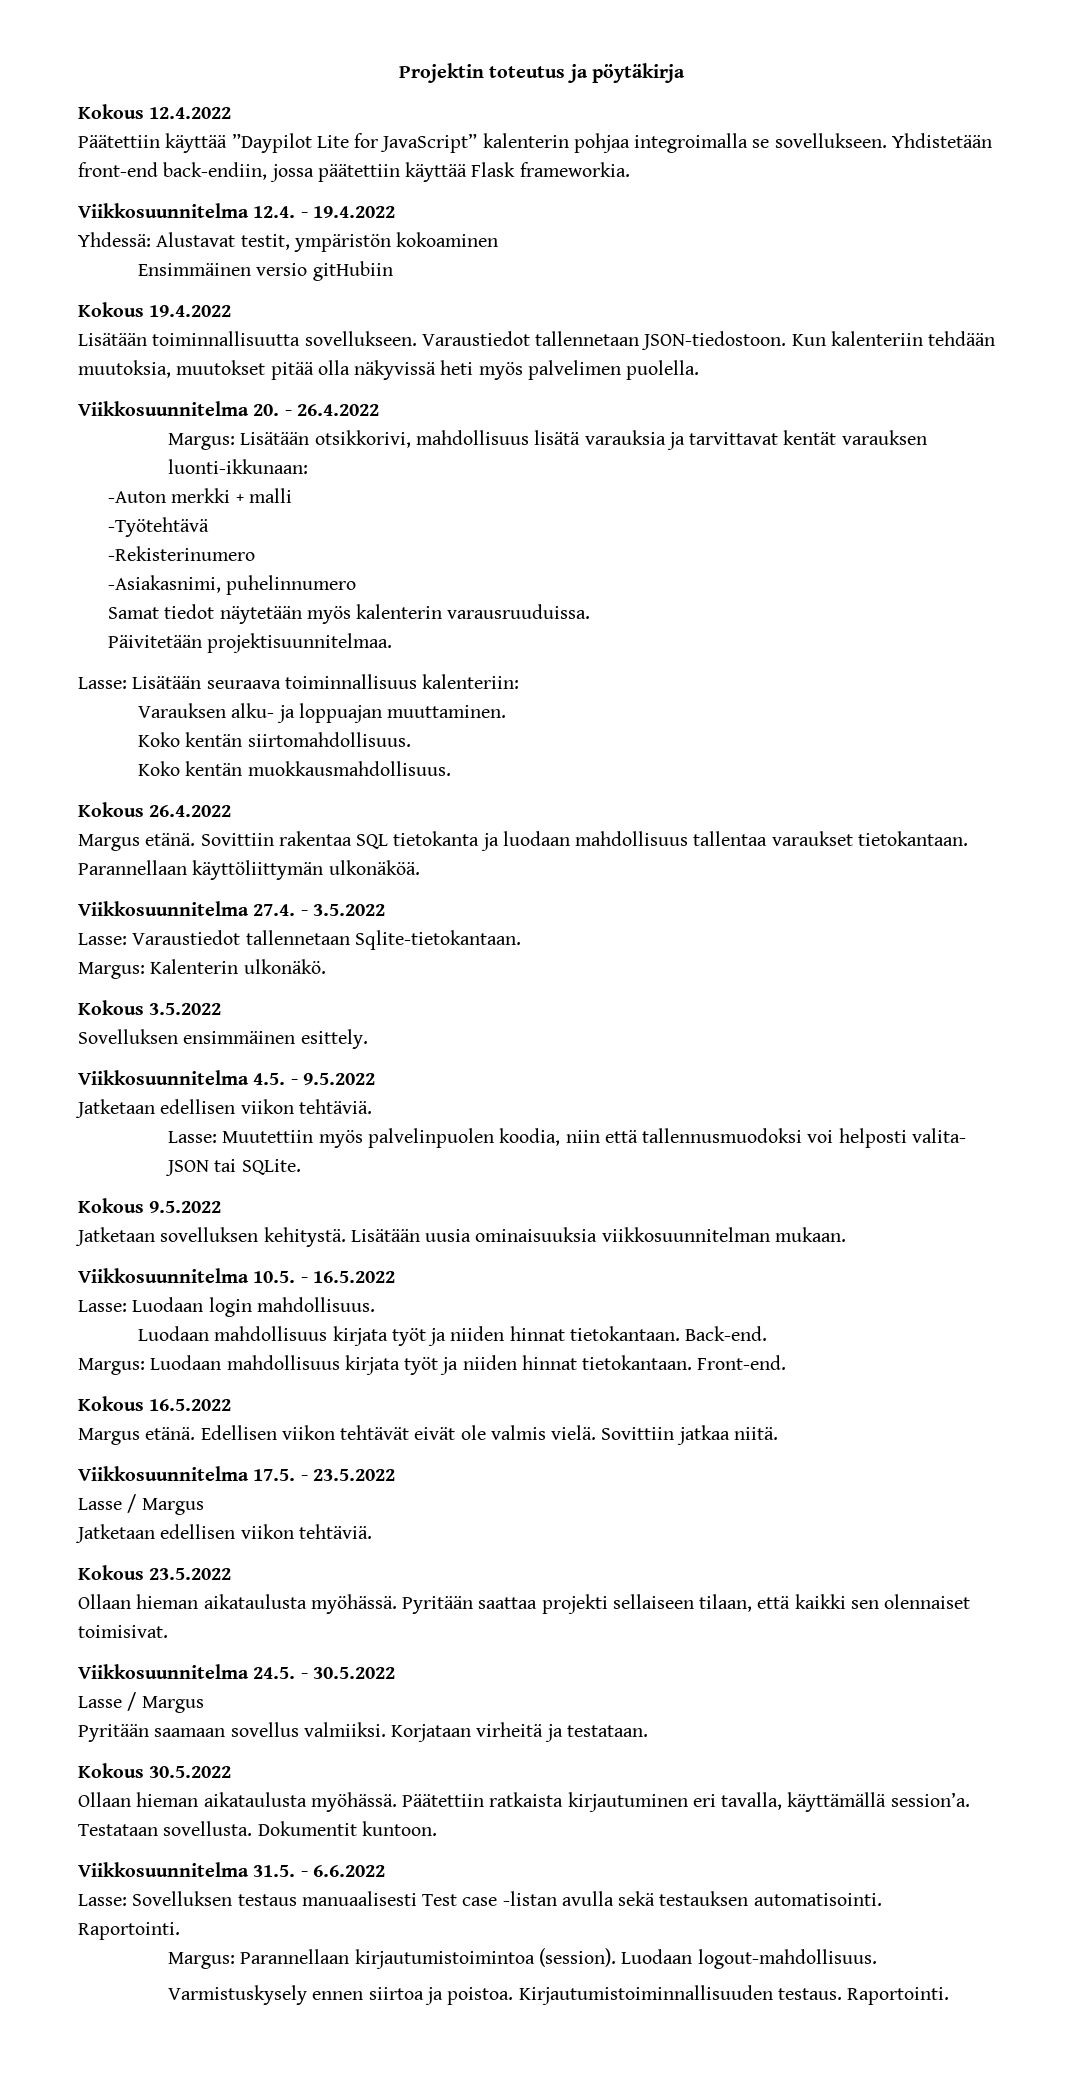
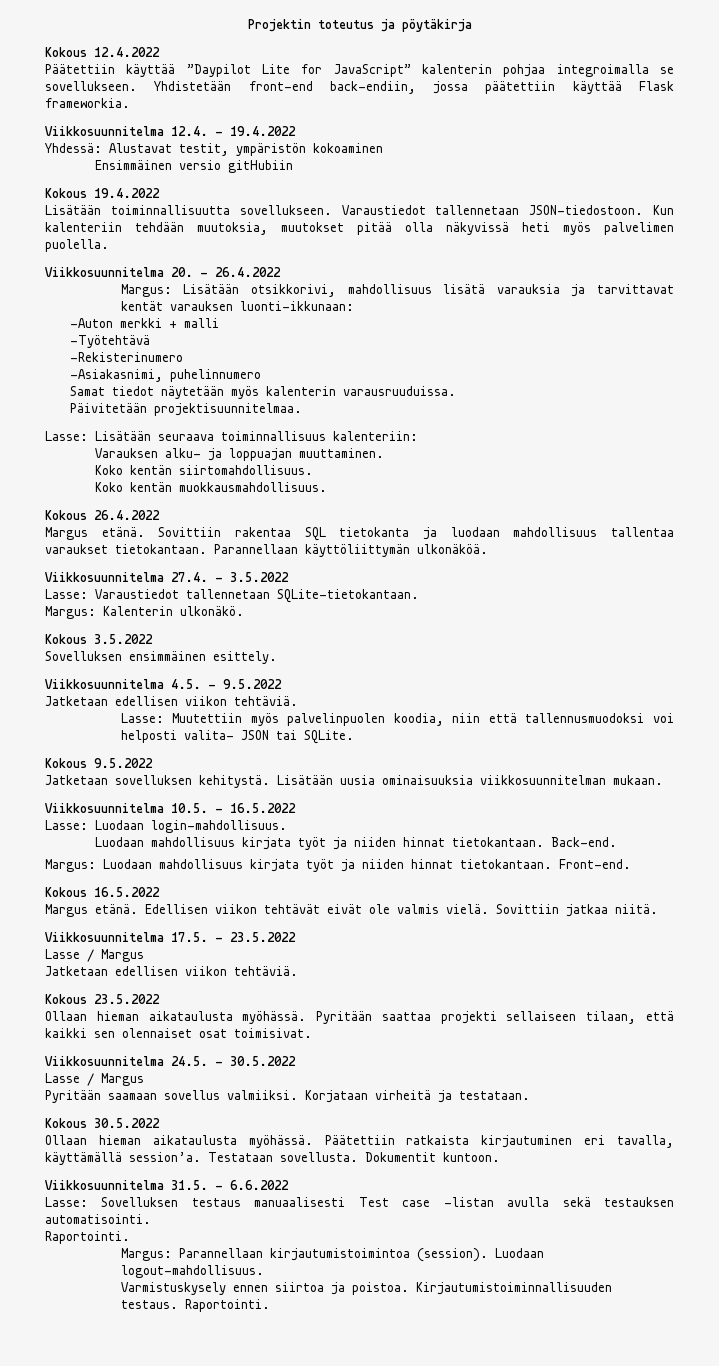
- Lasse: Varaustiedot tallennetaan Sqlite-tietokantaan.
+ Lasse: Varaustiedot tallennetaan SQLite-tietokantaan.
- Lasse: Luodaan login mahdollisuus.
+ Lasse: Luodaan login-mahdollisuus.
- Pyritään saattaa projekti sellaiseen tilaan, että kaikki sen olennaiset toimisivat.
+ Pyritään saattaa projekti sellaiseen tilaan, että kaikki sen olennaiset osat toimisivat.

